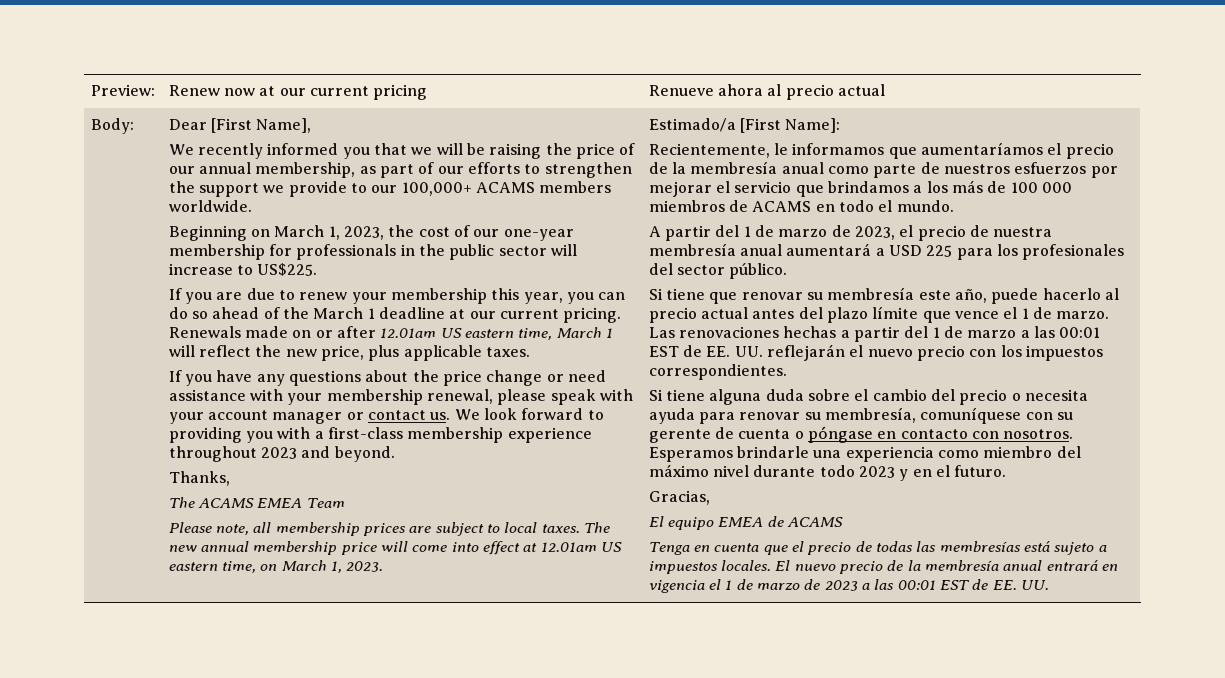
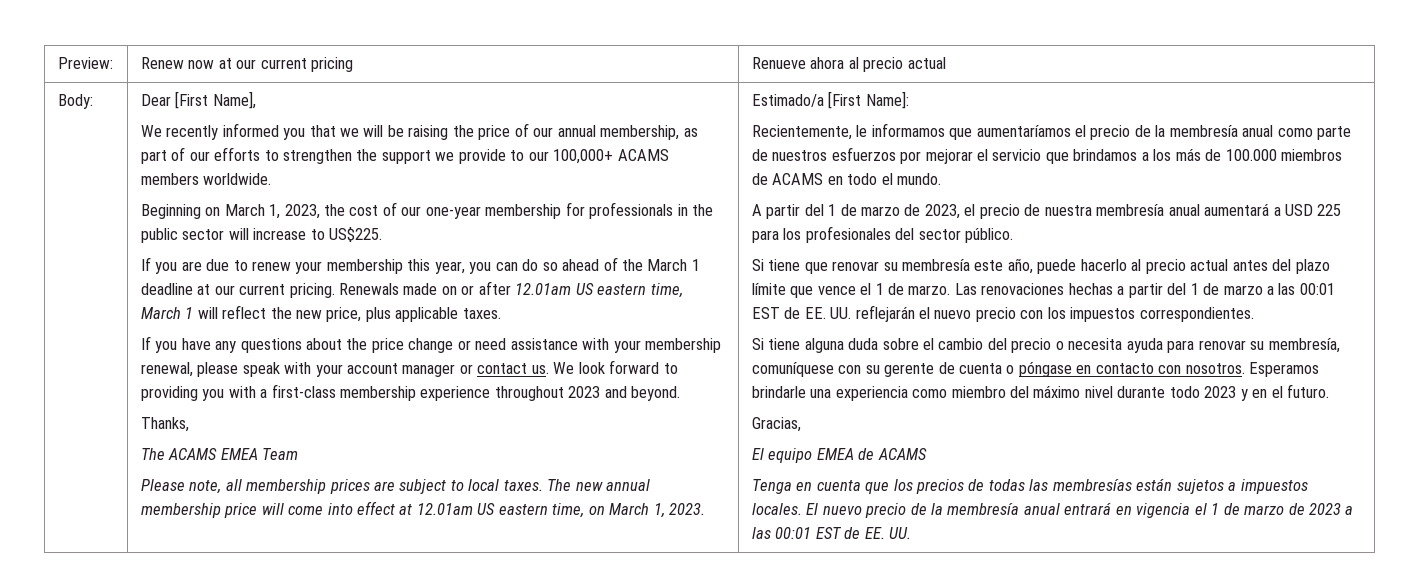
- Recientemente, le informamos que aumentaríamos el precio de la membresía anual como parte de nuestros esfuerzos por mejorar el servicio que brindamos a los más de 100 000 miembros de ACAMS en todo el mundo.
+ Recientemente, le informamos que aumentaríamos el precio de la membresía anual como parte de nuestros esfuerzos por mejorar el servicio que brindamos a los más de 100.000 miembros de ACAMS en todo el mundo.
- Tenga en cuenta que el precio de todas las membresías está sujeto a impuestos locales.
+ Tenga en cuenta que los precios de todas las membresías están sujetos a impuestos locales.

